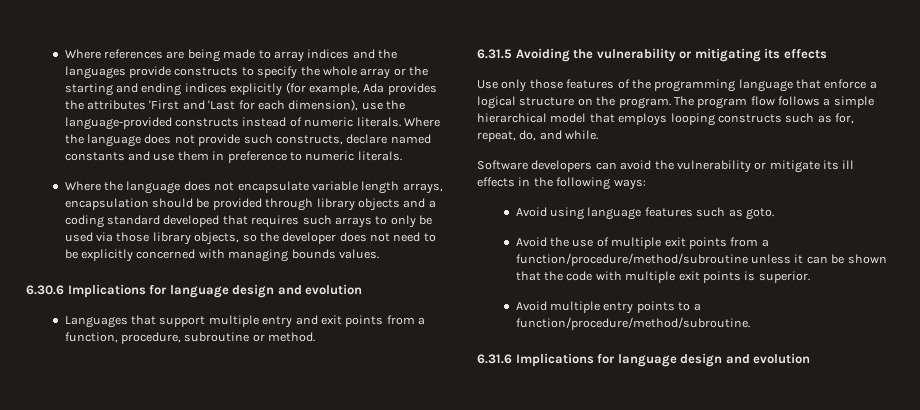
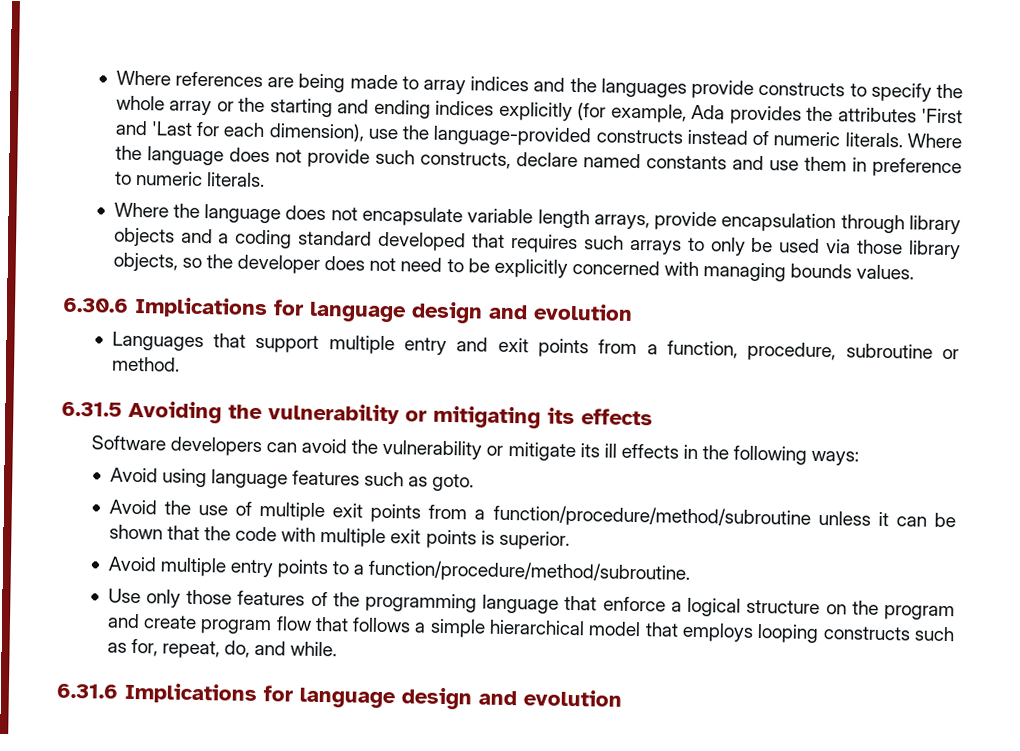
- Where the language does not encapsulate variable length arrays, encapsulation should be provided through library objects and a coding standard developed that requires such arrays to only be used via those library objects, so the developer does not need to be explicitly concerned with managing bounds values.
+ Where the language does not encapsulate variable length arrays, provide encapsulation through library objects and a coding standard developed that requires such arrays to only be used via those library objects, so the developer does not need to be explicitly concerned with managing bounds values.
- Use only those features of the programming language that enforce a logical structure on the program. The program flow follows a simple hierarchical model that employs looping constructs such as for, repeat, do, and while.
+ Use only those features of the programming language that enforce a logical structure on the program and create program flow that follows a simple hierarchical model that employs looping constructs such as for, repeat, do, and while.

